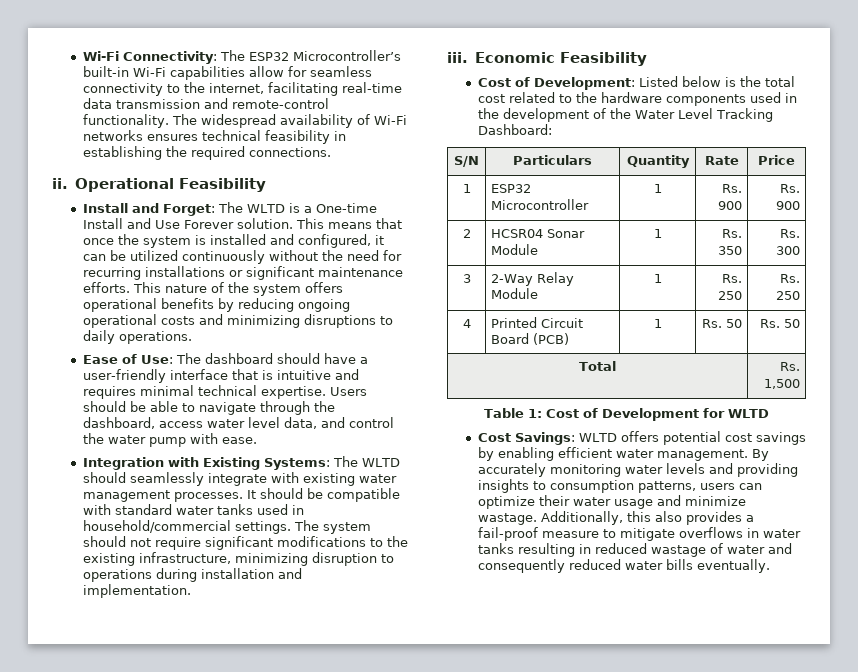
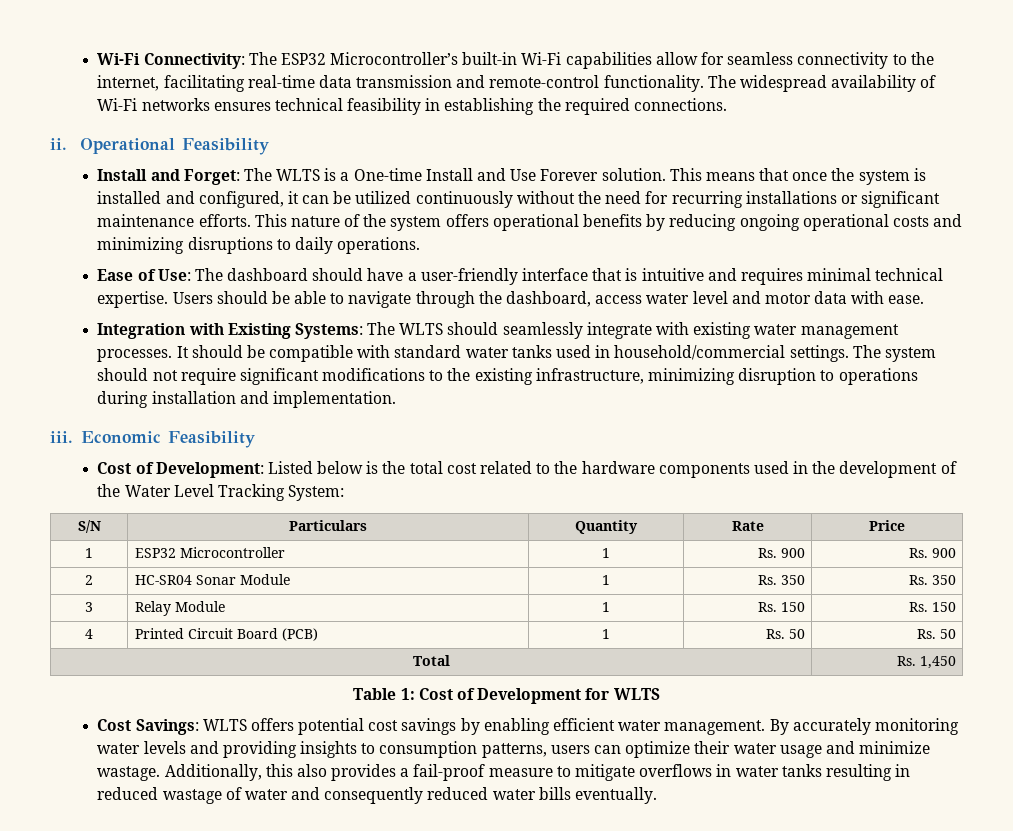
- Install and Forget: The WLTD is a One-time Install and Use Forever solution.
+ Install and Forget: The WLTS is a One-time Install and Use Forever solution.
- Users should be able to navigate through the dashboard, access water level data, and control the water pump with ease.
+ Users should be able to navigate through the dashboard, access water level and motor data with ease.
- Integration with Existing Systems: The WLTD should seamlessly integrate with existing water management processes.
+ Integration with Existing Systems: The WLTS should seamlessly integrate with existing water management processes.
- Cost of Development: Listed below is the total cost related to the hardware components used in the development of the Water Level Tracking Dashboard:
+ Cost of Development: Listed below is the total cost related to the hardware components used in the development of the Water Level Tracking System:
- 2 | HCSR04 Sonar Module | 1 | Rs. 350 | Rs. 300
+ 2 | HC-SR04 Sonar Module | 1 | Rs. 350 | Rs. 350
- 3 | 2-Way Relay Module | 1 | Rs. 250 | Rs. 250
+ 3 | Relay Module | 1 | Rs. 150 | Rs. 150
- Total | Rs. 1,500
+ Total | Rs. 1,450
- Table 1: Cost of Development for WLTD
+ Table 1: Cost of Development for WLTS
- Cost Savings: WLTD offers potential cost savings by enabling efficient water management.
+ Cost Savings: WLTS offers potential cost savings by enabling efficient water management.

